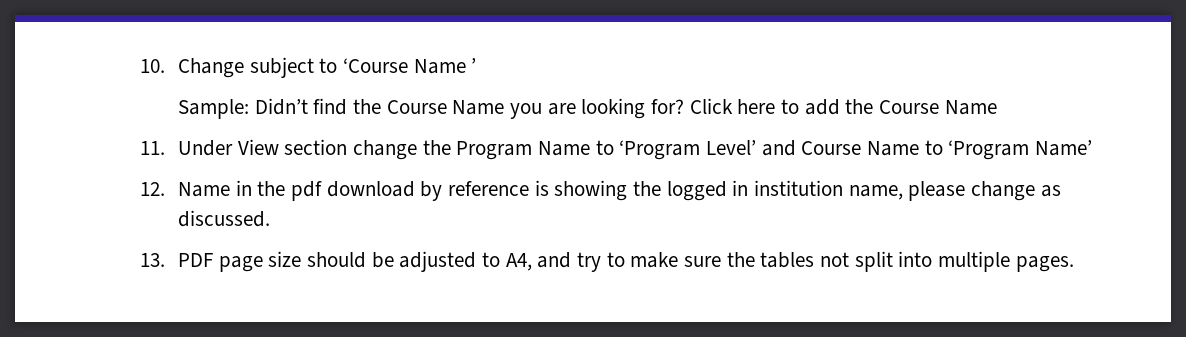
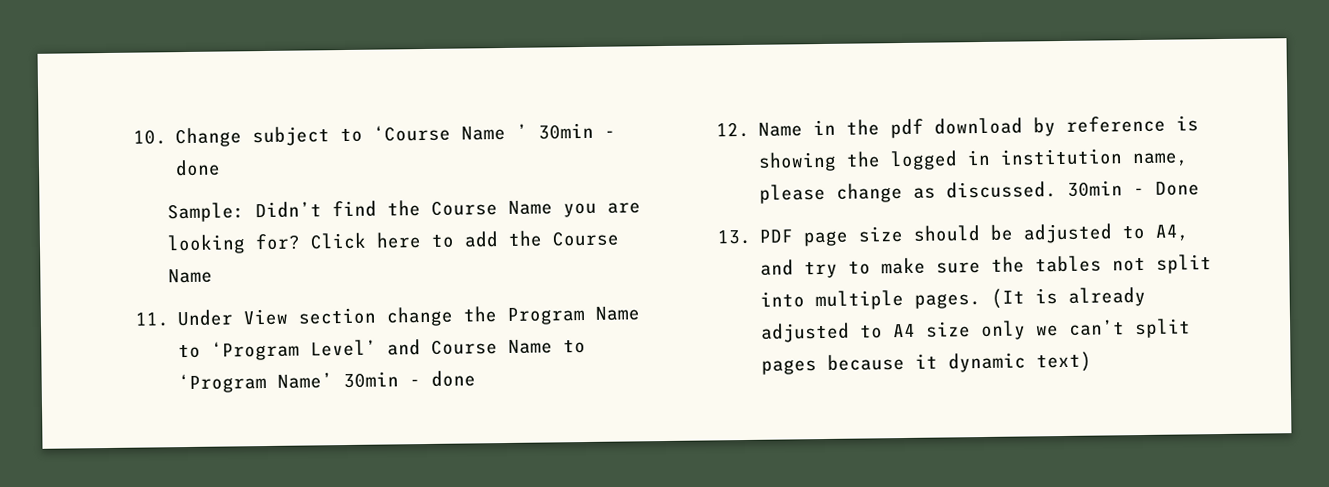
- 10. Change subject to ‘Course Name ’
+ 10. Change subject to ‘Course Name ’ 30min - done
- 11. Under View section change the Program Name to ‘Program Level’ and Course Name to ‘Program Name’
+ 11. Under View section change the Program Name to ‘Program Level’ and Course Name to ‘Program Name’ 30min - done
+ 30min - Done
+ (It is already adjusted to A4 size only we can’t split pages because it dynamic text)

